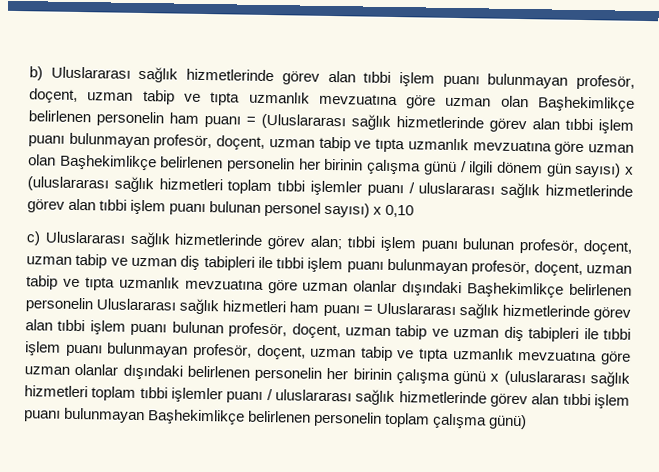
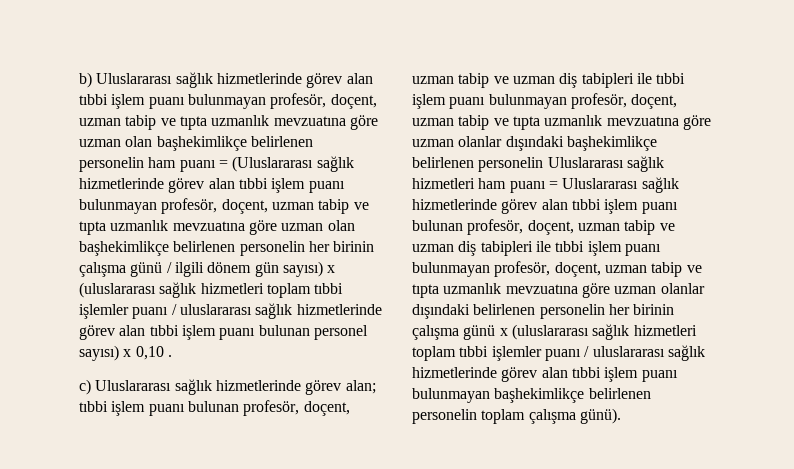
- b) Uluslararası sağlık hizmetlerinde görev alan tıbbi işlem puanı bulunmayan profesör, doçent, uzman tabip ve tıpta uzmanlık mevzuatına göre uzman olan Başhekimlikçe belirlenen personelin ham puanı = (Uluslararası sağlık hizmetlerinde görev alan tıbbi işlem puanı bulunmayan profesör, doçent, uzman tabip ve tıpta uzmanlık mevzuatına göre uzman olan Başhekimlikçe belirlenen personelin her birinin çalışma günü / ilgili dönem gün sayısı) x (uluslararası sağlık hizmetleri toplam tıbbi işlemler puanı / uluslararası sağlık hizmetlerinde görev alan tıbbi işlem puanı bulunan personel sayısı) x 0,10
+ b) Uluslararası sağlık hizmetlerinde görev alan tıbbi işlem puanı bulunmayan profesör, doçent, uzman tabip ve tıpta uzmanlık mevzuatına göre uzman olan başhekimlikçe belirlenen personelin ham puanı = (Uluslararası sağlık hizmetlerinde görev alan tıbbi işlem puanı bulunmayan profesör, doçent, uzman tabip ve tıpta uzmanlık mevzuatına göre uzman olan başhekimlikçe belirlenen personelin her birinin çalışma günü / ilgili dönem gün sayısı) x (uluslararası sağlık hizmetleri toplam tıbbi işlemler puanı / uluslararası sağlık hizmetlerinde görev alan tıbbi işlem puanı bulunan personel sayısı) x 0,10 .
- tıbbi işlem puanı bulunan profesör, doçent, uzman tabip ve uzman diş tabipleri ile tıbbi işlem puanı bulunmayan profesör, doçent, uzman tabip ve tıpta uzmanlık mevzuatına göre uzman olanlar dışındaki Başhekimlikçe belirlenen personelin Uluslararası sağlık hizmetleri ham puanı = Uluslararası sağlık hizmetlerinde görev alan tıbbi işlem puanı bulunan profesör, doçent, uzman tabip ve uzman diş tabipleri ile tıbbi işlem puanı bulunmayan profesör, doçent, uzman tabip ve tıpta uzmanlık mevzuatına göre uzman olanlar dışındaki belirlenen personelin her birinin çalışma günü x (uluslararası sağlık hizmetleri toplam tıbbi işlemler puanı / uluslararası sağlık hizmetlerinde görev alan tıbbi işlem puanı bulunmayan Başhekimlikçe belirlenen personelin toplam çalışma günü)
+ tıbbi işlem puanı bulunan profesör, doçent, uzman tabip ve uzman diş tabipleri ile tıbbi işlem puanı bulunmayan profesör, doçent, uzman tabip ve tıpta uzmanlık mevzuatına göre uzman olanlar dışındaki başhekimlikçe belirlenen personelin Uluslararası sağlık hizmetleri ham puanı = Uluslararası sağlık hizmetlerinde görev alan tıbbi işlem puanı bulunan profesör, doçent, uzman tabip ve uzman diş tabipleri ile tıbbi işlem puanı bulunmayan profesör, doçent, uzman tabip ve tıpta uzmanlık mevzuatına göre uzman olanlar dışındaki belirlenen personelin her birinin çalışma günü x (uluslararası sağlık hizmetleri toplam tıbbi işlemler puanı / uluslararası sağlık hizmetlerinde görev alan tıbbi işlem puanı bulunmayan başhekimlikçe belirlenen personelin toplam çalışma günü).

